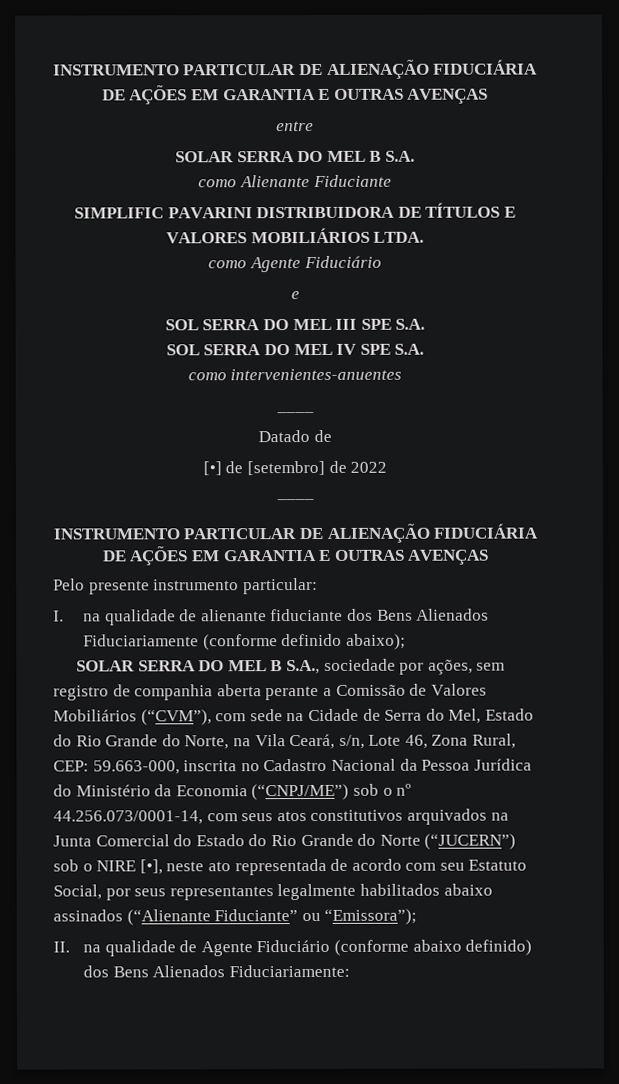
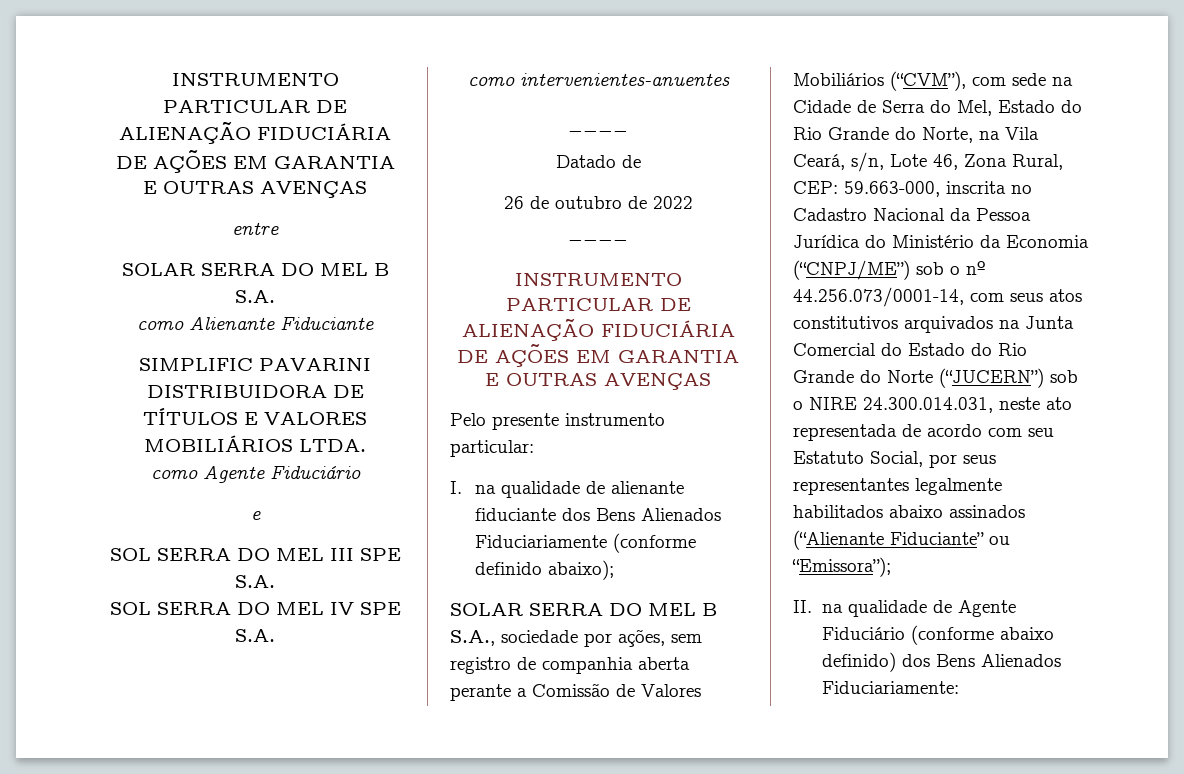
- [•] de [setembro] de 2022
+ 26 de outubro de 2022
- 59.663-000, inscrita no Cadastro Nacional da Pessoa Jurídica do Ministério da Economia (“CNPJ/ME”) sob o nº 44.256.073/0001-14, com seus atos constitutivos arquivados na Junta Comercial do Estado do Rio Grande do Norte (“JUCERN”) sob o NIRE [•], neste ato representada de acordo com seu Estatuto Social, por seus representantes legalmente habilitados abaixo assinados (“Alienante Fiduciante” ou “Emissora”);
+ 59.663-000, inscrita no Cadastro Nacional da Pessoa Jurídica do Ministério da Economia (“CNPJ/ME”) sob o nº 44.256.073/0001-14, com seus atos constitutivos arquivados na Junta Comercial do Estado do Rio Grande do Norte (“JUCERN”) sob o NIRE 24.300.014.031, neste ato representada de acordo com seu Estatuto Social, por seus representantes legalmente habilitados abaixo assinados (“Alienante Fiduciante” ou “Emissora”);

